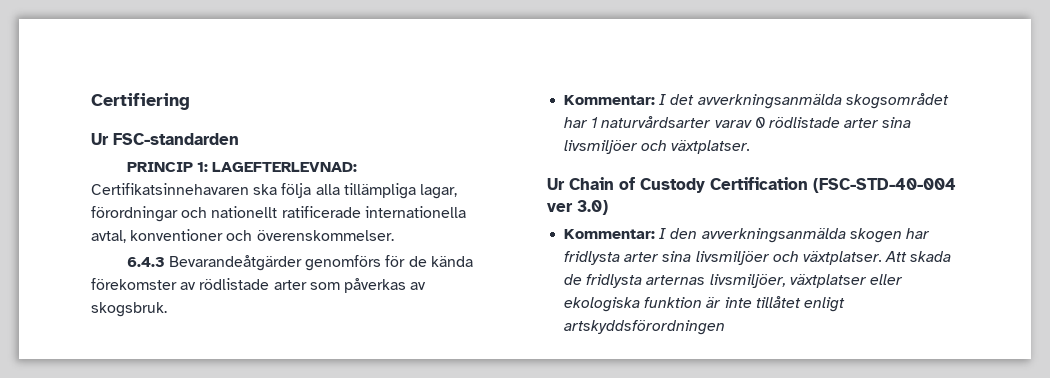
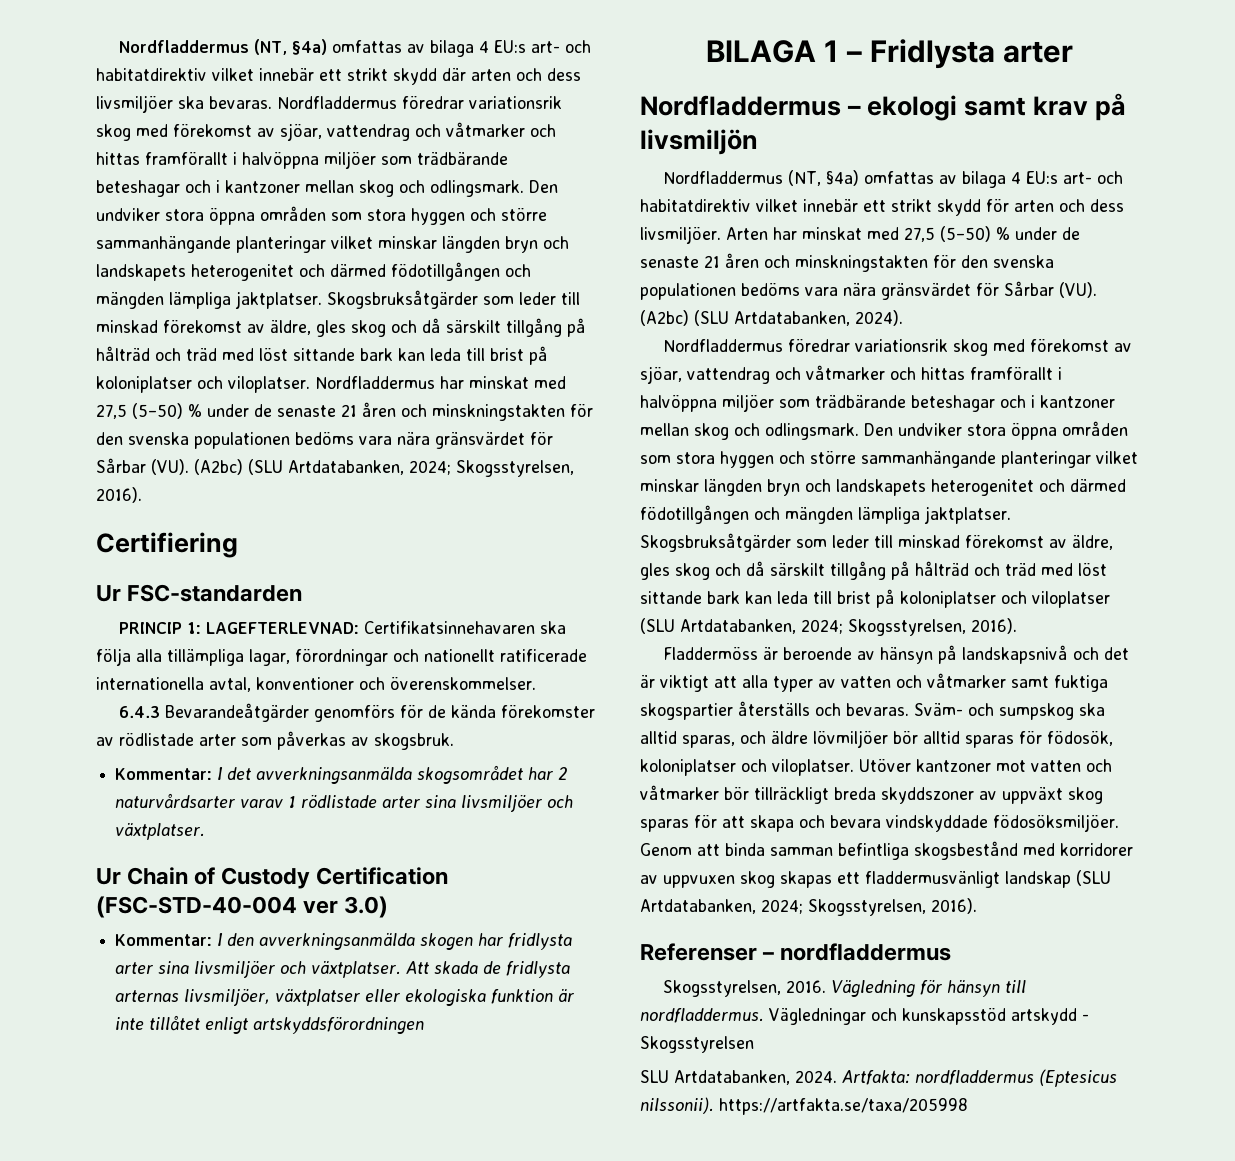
+ Nordfladdermus (NT, §4a) omfattas av bilaga 4 EU:s art- och habitatdirektiv vilket innebär ett strikt skydd där arten och dess livsmiljöer ska bevaras. Nordfladdermus föredrar variationsrik skog med förekomst av sjöar, vattendrag och våtmarker och hittas framförallt i halvöppna miljöer som trädbärande beteshagar och i kantzoner mellan skog och odlingsmark. Den undviker stora öppna områden som stora hyggen och större sammanhängande planteringar vilket minskar längden bryn och landskapets heterogenitet och därmed födotillgången och mängden lämpliga jaktplatser. Skogsbruksåtgärder som leder till minskad förekomst av äldre, gles skog och då särskilt tillgång på hålträd och träd med löst sittande bark kan leda till brist på koloniplatser och viloplatser. Nordfladdermus har minskat med 27,5 (5–50) % under de senaste 21 åren och minskningstakten för den svenska populationen bedöms vara nära gränsvärdet för Sårbar (VU). (A2bc) (SLU Artdatabanken, 2024; Skogsstyrelsen, 2016).
- Kommentar: I det avverkningsanmälda skogsområdet har 1 naturvårdsarter varav 0 rödlistade arter sina livsmiljöer och växtplatser.
+ Kommentar: I det avverkningsanmälda skogsområdet har 2 naturvårdsarter varav 1 rödlistade arter sina livsmiljöer och växtplatser.
+ BILAGA 1 – Fridlysta arter
+ Nordfladdermus – ekologi samt krav på livsmiljön
+ Nordfladdermus (NT, §4a) omfattas av bilaga 4 EU:s art- och habitatdirektiv vilket innebär ett strikt skydd för arten och dess livsmiljöer. Arten har minskat med 27,5 (5–50) % under de senaste 21 åren och minskningstakten för den svenska populationen bedöms vara nära gränsvärdet för Sårbar (VU). (A2bc) (SLU Artdatabanken, 2024).
+ Nordfladdermus föredrar variationsrik skog med förekomst av sjöar, vattendrag och våtmarker och hittas framförallt i halvöppna miljöer som trädbärande beteshagar och i kantzoner mellan skog och odlingsmark. Den undviker stora öppna områden som stora hyggen och större sammanhängande planteringar vilket minskar längden bryn och landskapets heterogenitet och därmed födotillgången och mängden lämpliga jaktplatser. Skogsbruksåtgärder som leder till minskad förekomst av äldre, gles skog och då särskilt tillgång på hålträd och träd med löst sittande bark kan leda till brist på koloniplatser och viloplatser (SLU Artdatabanken, 2024; Skogsstyrelsen, 2016).
+ Fladdermöss är beroende av hänsyn på landskapsnivå och det är viktigt att alla typer av vatten och våtmarker samt fuktiga skogspartier återställs och bevaras. Sväm- och sumpskog ska alltid sparas, och äldre lövmiljöer bör alltid sparas för födosök, koloniplatser och viloplatser. Utöver kantzoner mot vatten och våtmarker bör tillräckligt breda skyddszoner av uppväxt skog sparas för att skapa och bevara vindskyddade födosöksmiljöer. Genom att binda samman befintliga skogsbestånd med korridorer av uppvuxen skog skapas ett fladdermusvänligt landskap (SLU Artdatabanken, 2024; Skogsstyrelsen, 2016).
+ Referenser – nordfladdermus
+ Skogsstyrelsen, 2016. Vägledning för hänsyn till nordfladdermus. Vägledningar och kunskapsstöd artskydd - Skogsstyrelsen
+ SLU Artdatabanken, 2024. Artfakta: nordfladdermus (Eptesicus nilssonii). https://artfakta.se/taxa/205998

